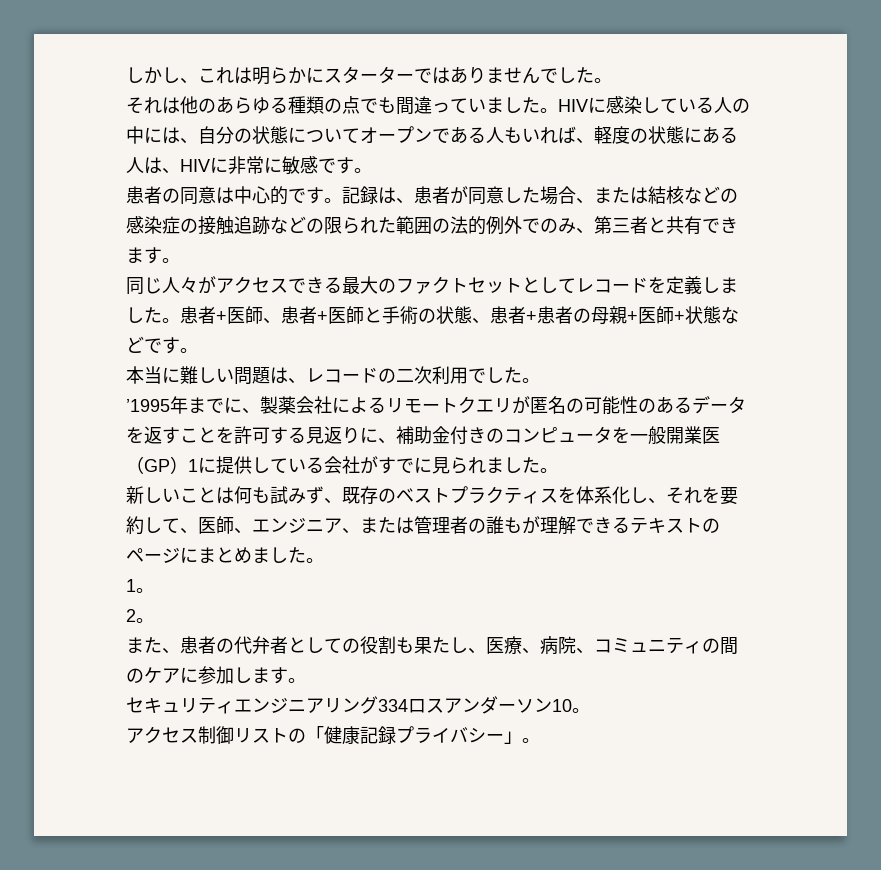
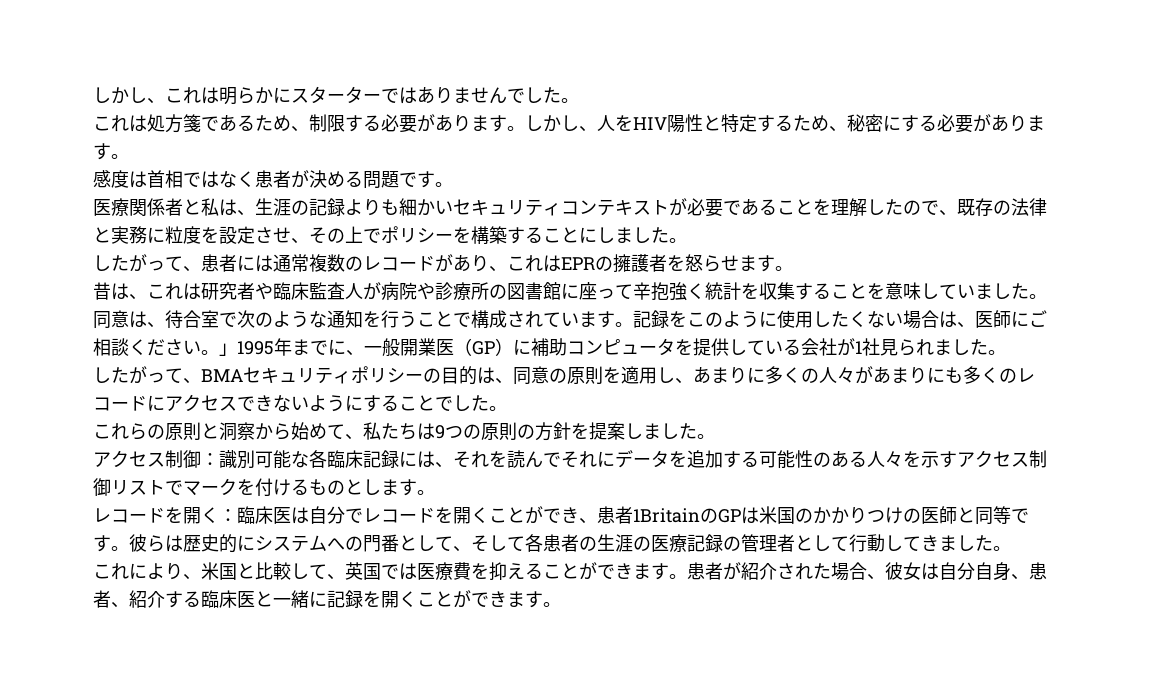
- それは他のあらゆる種類の点でも間違っていました。HIVに感染している人の中には、自分の状態についてオープンである人もいれば、軽度の状態にある人は、HIVに非常に敏感です。
- 患者の同意は中心的です。記録は、患者が同意した場合、または結核などの感染症の接触追跡などの限られた範囲の法的例外でのみ、第三者と共有できます。
- 同じ人々がアクセスできる最大のファクトセットとしてレコードを定義しました。患者+医師、患者+医師と手術の状態、患者+患者の母親+医師+状態などです。
- 本当に難しい問題は、レコードの二次利用でした。
- ’1995年までに、製薬会社によるリモートクエリが匿名の可能性のあるデータを返すことを許可する見返りに、補助金付きのコンピュータを一般開業医（GP）1に提供している会社がすでに見られました。
+ これは処方箋であるため、制限する必要があります。しかし、人をHIV陽性と特定するため、秘密にする必要があります。
+ 感度は首相ではなく患者が決める問題です。
+ 医療関係者と私は、生涯の記録よりも細かいセキュリティコンテキストが必要であることを理解したので、既存の法律と実務に粒度を設定させ、その上でポリシーを構築することにしました。
+ したがって、患者には通常複数のレコードがあり、これはEPRの擁護者を怒らせます。
+ 昔は、これは研究者や臨床監査人が病院や診療所の図書館に座って辛抱強く統計を収集することを意味していました。同意は、待合室で次のような通知を行うことで構成されています。記録をこのように使用したくない場合は、医師にご相談ください。」1995年までに、一般開業医（GP）に補助コンピュータを提供している会社が1社見られました。
- 新しいことは何も試みず、既存のベストプラクティスを体系化し、それを要約して、医師、エンジニア、または管理者の誰もが理解できるテキストのページにまとめました。
- 1。
- 2。
- また、患者の代弁者としての役割も果たし、医療、病院、コミュニティの間のケアに参加します。
- セキュリティエンジニアリング334ロスアンダーソン10。
- アクセス制御リストの「健康記録プライバシー」。
+ したがって、BMAセキュリティポリシーの目的は、同意の原則を適用し、あまりに多くの人々があまりにも多くのレコードにアクセスできないようにすることでした。
+ これらの原則と洞察から始めて、私たちは9つの原則の方針を提案しました。
+ アクセス制御：識別可能な各臨床記録には、それを読んでそれにデータを追加する可能性のある人々を示すアクセス制御リストでマークを付けるものとします。
+ レコードを開く：臨床医は自分でレコードを開くことができ、患者1BritainのGPは米国のかかりつけの医師と同等です。彼らは歴史的にシステムへの門番として、そして各患者の生涯の医療記録の管理者として行動してきました。
+ これにより、米国と比較して、英国では医療費を抑えることができます。患者が紹介された場合、彼女は自分自身、患者、紹介する臨床医と一緒に記録を開くことができます。

